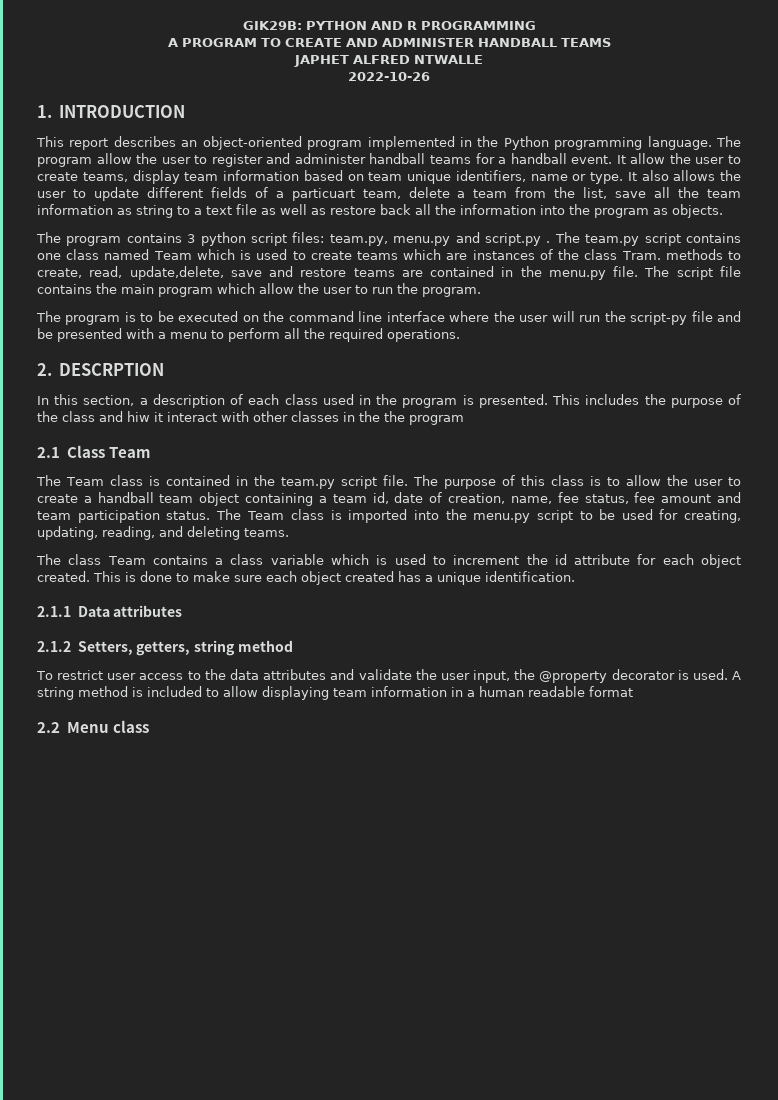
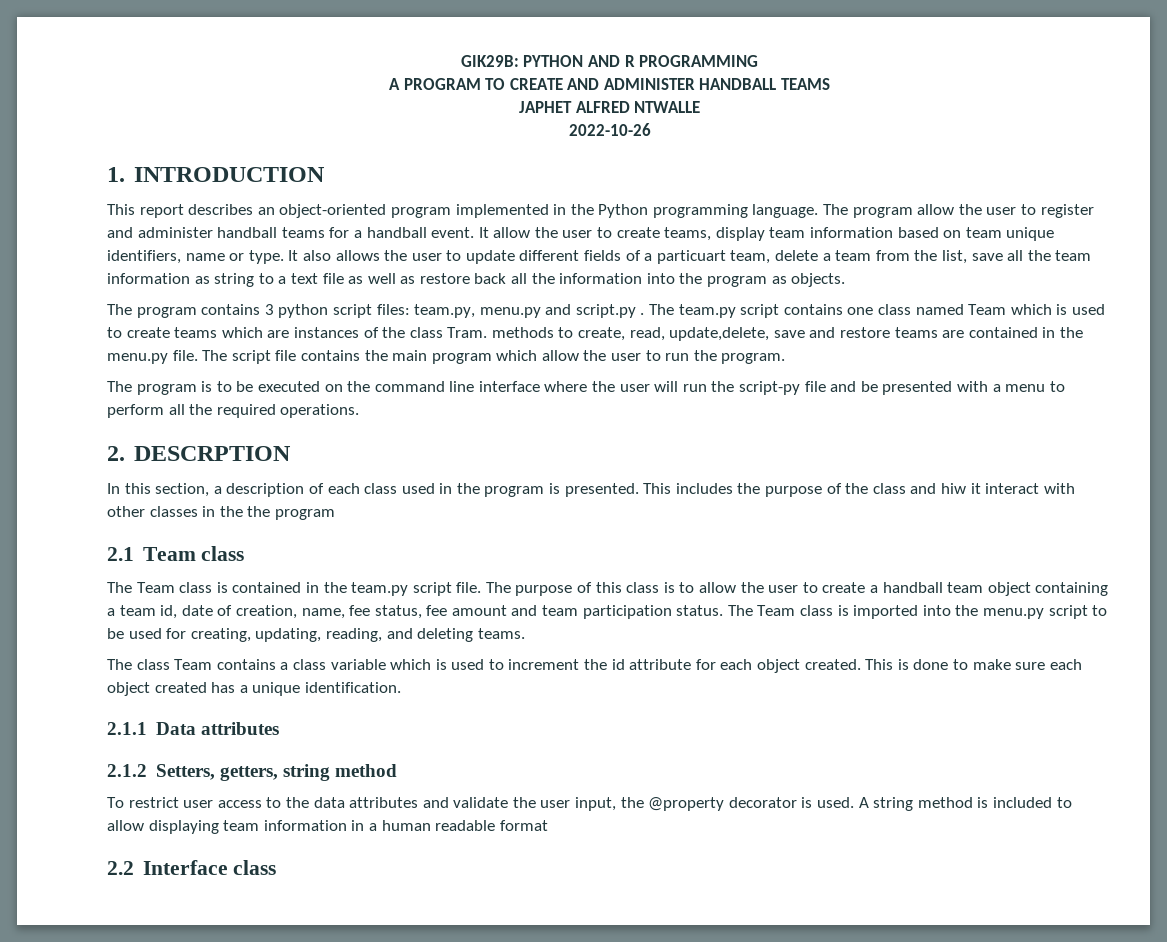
- 2.1 Class Team
+ 2.1 Team class
- 2.2 Menu class
+ 2.2 Interface class

